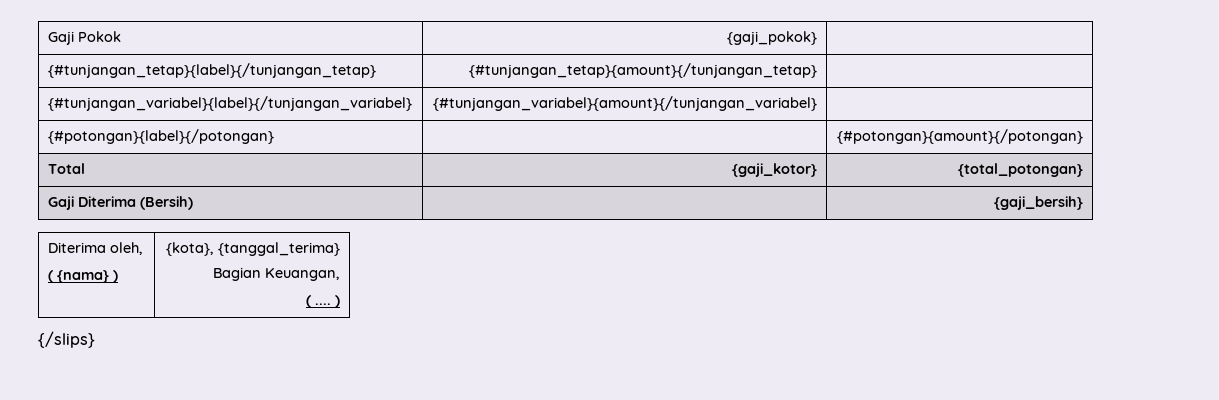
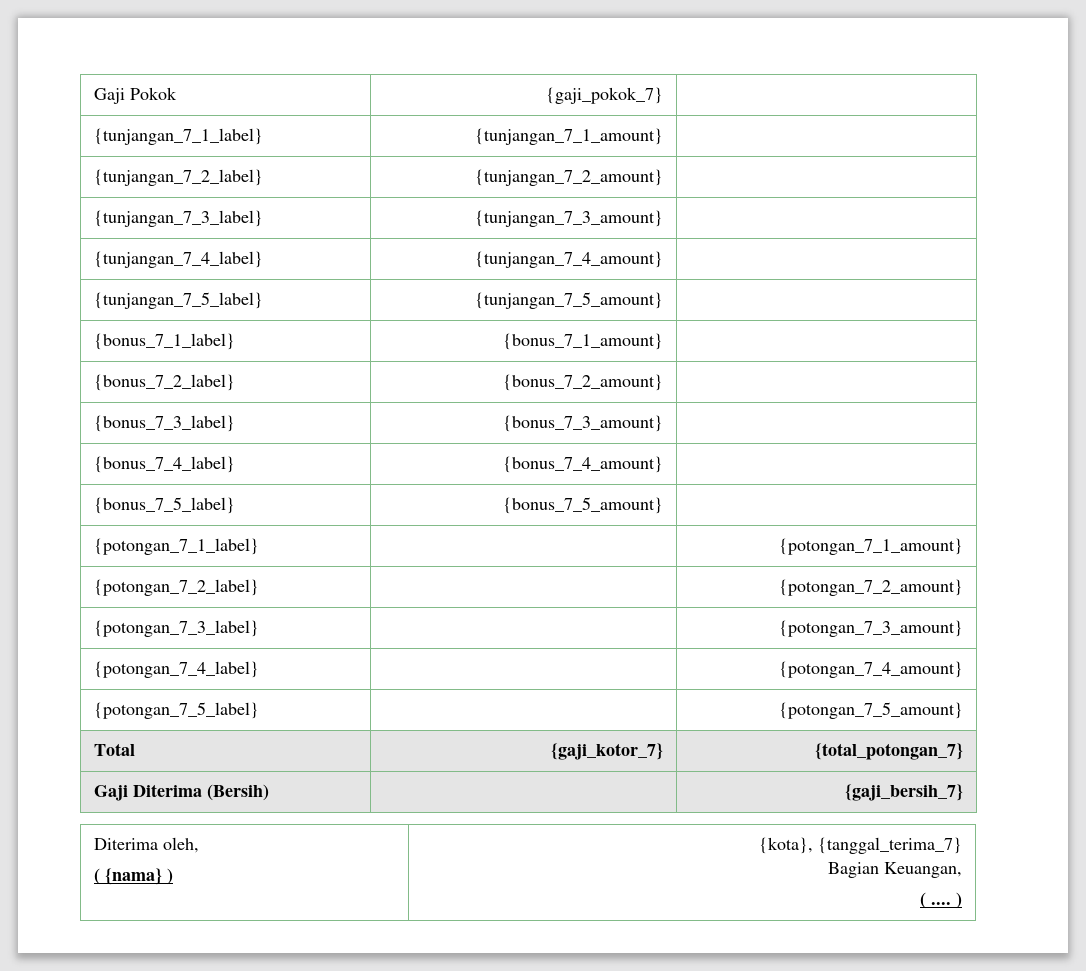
- Gaji Pokok | {gaji_pokok} |
- {#tunjangan_tetap}{label}{/tunjangan_tetap} | {#tunjangan_tetap}{amount}{/tunjangan_tetap} |
- {#tunjangan_variabel}{label}{/tunjangan_variabel} | {#tunjangan_variabel}{amount}{/tunjangan_variabel} |
- {#potongan}{label}{/potongan} | | {#potongan}{amount}{/potongan}
+ Gaji Pokok | {gaji_pokok_7} |
+ {tunjangan_7_1_label} | {tunjangan_7_1_amount} |
+ {tunjangan_7_2_label} | {tunjangan_7_2_amount} |
+ {tunjangan_7_3_label} | {tunjangan_7_3_amount} |
+ {tunjangan_7_4_label} | {tunjangan_7_4_amount} |
+ {tunjangan_7_5_label} | {tunjangan_7_5_amount} |
+ {bonus_7_1_label} | {bonus_7_1_amount} |
+ {bonus_7_2_label} | {bonus_7_2_amount} |
+ {bonus_7_3_label} | {bonus_7_3_amount} |
+ {bonus_7_4_label} | {bonus_7_4_amount} |
+ {bonus_7_5_label} | {bonus_7_5_amount} |
+ {potongan_7_1_label} | | {potongan_7_1_amount}
+ {potongan_7_2_label} | | {potongan_7_2_amount}
+ {potongan_7_3_label} | | {potongan_7_3_amount}
+ {potongan_7_4_label} | | {potongan_7_4_amount}
+ {potongan_7_5_label} | | {potongan_7_5_amount}
- Total | {gaji_kotor} | {total_potongan}
+ Total | {gaji_kotor_7} | {total_potongan_7}
- Gaji Diterima (Bersih) | | {gaji_bersih}
+ Gaji Diterima (Bersih) | | {gaji_bersih_7}
  Diterima oleh,
- ( {nama} ) | {kota}, {tanggal_terima}
+ ( {nama} ) | {kota}, {tanggal_terima_7}
- {/slips}

